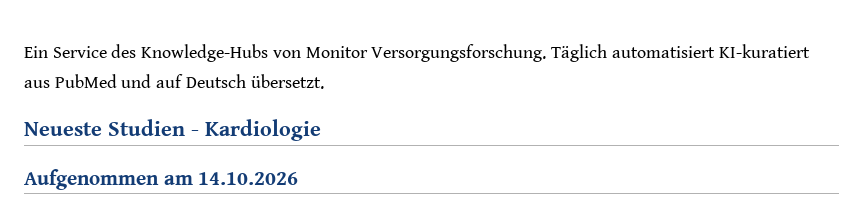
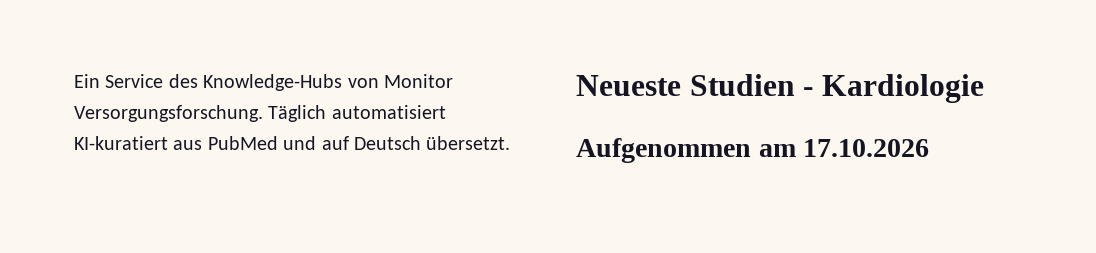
- Aufgenommen am 14.10.2026
+ Aufgenommen am 17.10.2026

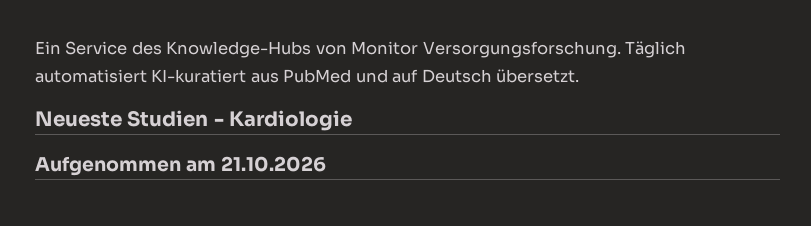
- Aufgenommen am 17.10.2026
+ Aufgenommen am 21.10.2026

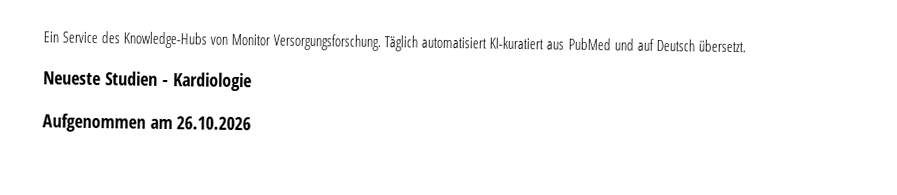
- Aufgenommen am 21.10.2026
+ Aufgenommen am 26.10.2026

